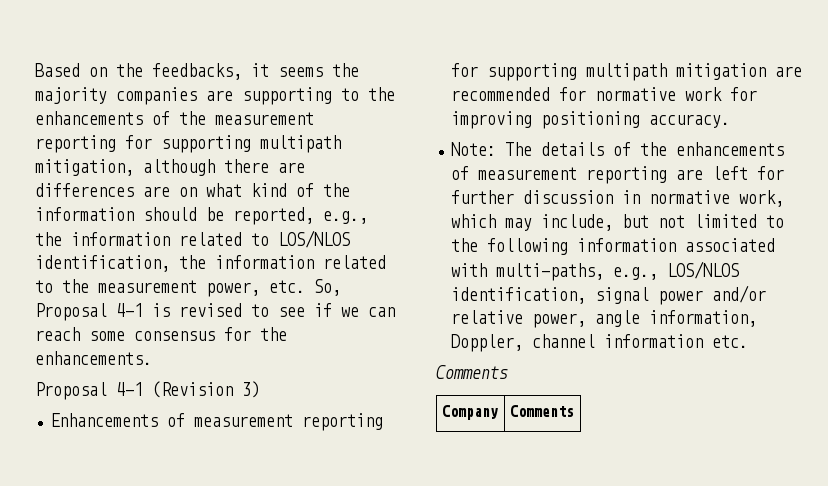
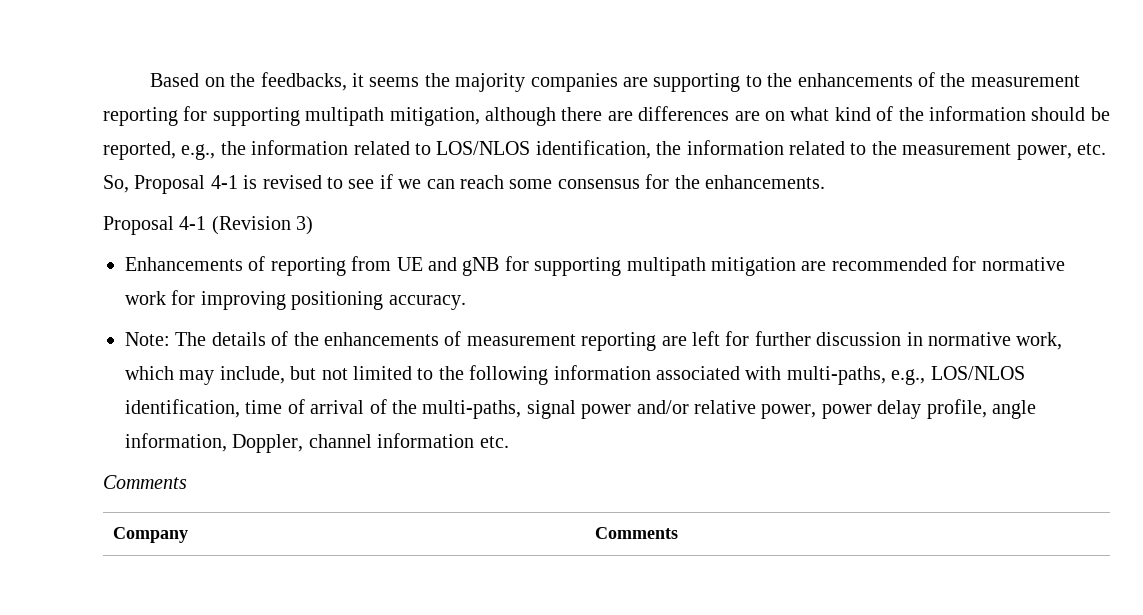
- Enhancements of measurement reporting for supporting multipath mitigation are recommended for normative work for improving positioning accuracy.
+ Enhancements of reporting from UE and gNB for supporting multipath mitigation are recommended for normative work for improving positioning accuracy.
- Note: The details of the enhancements of measurement reporting are left for further discussion in normative work, which may include, but not limited to the following information associated with multi-paths, e.g., LOS/NLOS identification, signal power and/or relative power, angle information, Doppler, channel information etc.
+ Note: The details of the enhancements of measurement reporting are left for further discussion in normative work, which may include, but not limited to the following information associated with multi-paths, e.g., LOS/NLOS identification, time of arrival of the multi-paths, signal power and/or relative power, power delay profile, angle information, Doppler, channel information etc.

